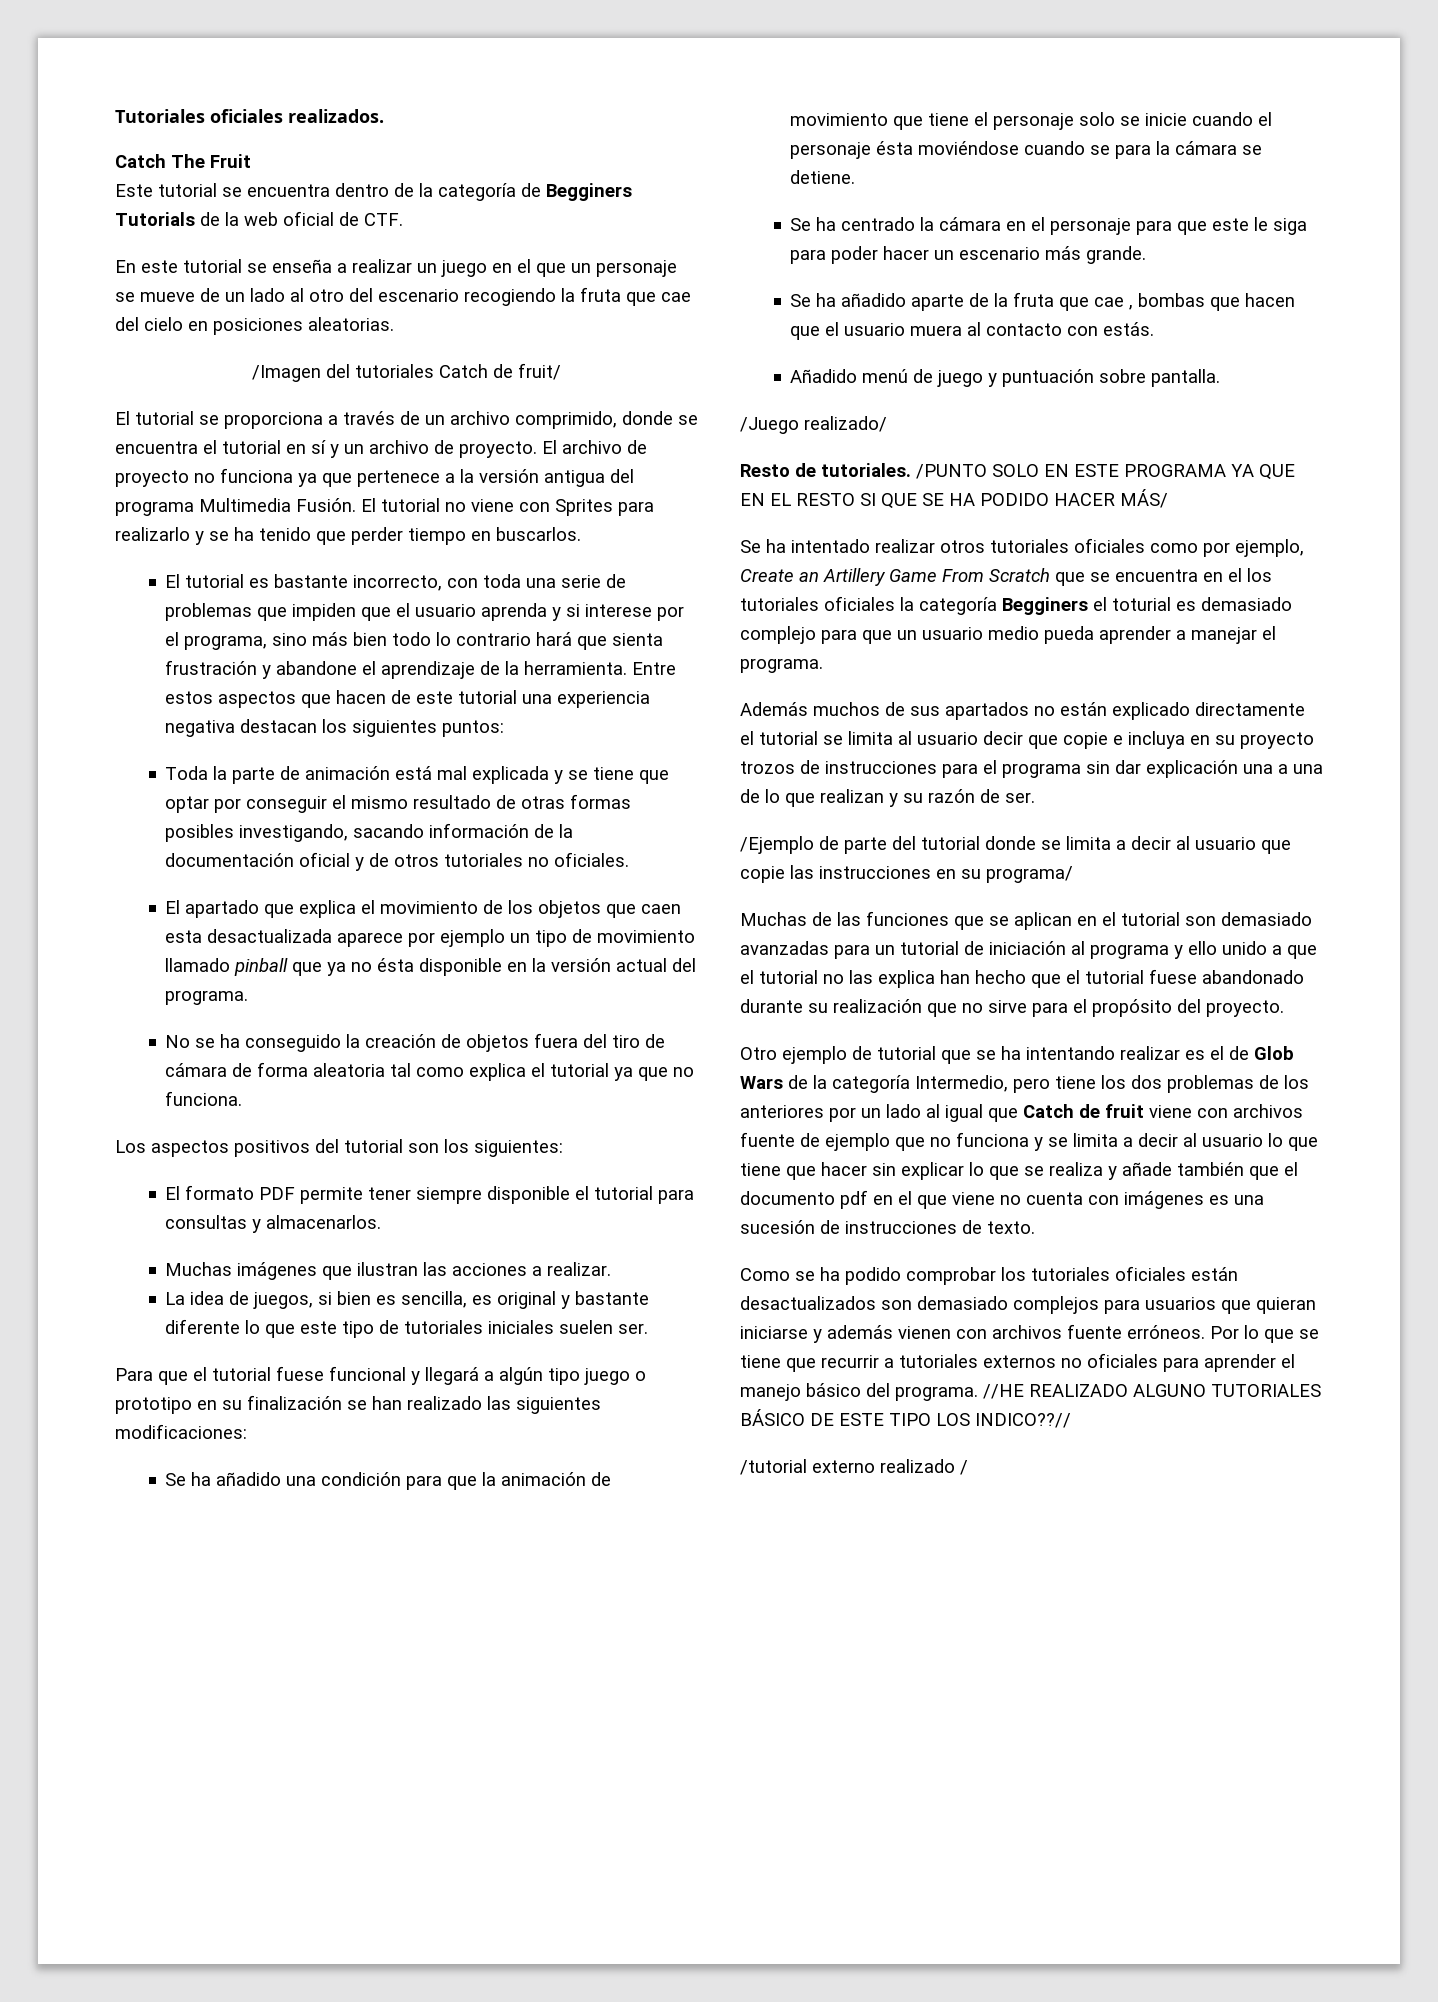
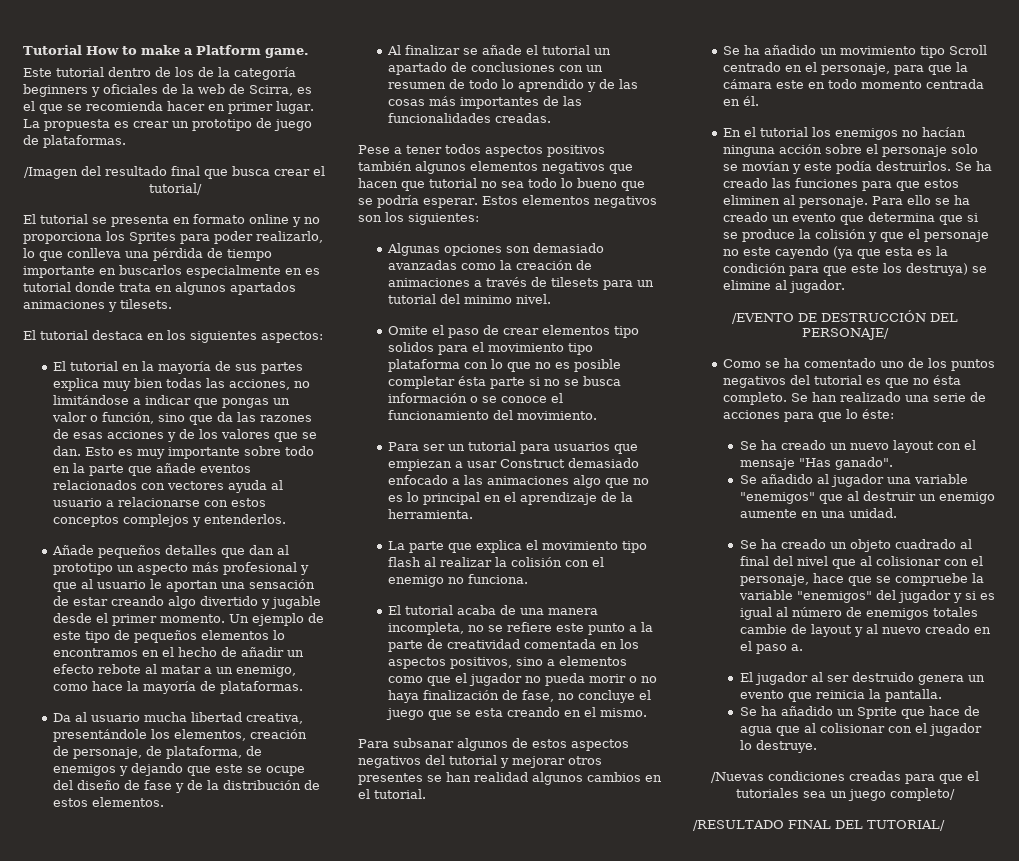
- Tutoriales oficiales realizados.
- Catch The Fruit
- Este tutorial se encuentra dentro de la categoría de Begginers Tutorials de la web oficial de CTF.
- En este tutorial se enseña a realizar un juego en el que un personaje se mueve de un lado al otro del escenario recogiendo la fruta que cae del cielo en posiciones aleatorias.
- /Imagen del tutoriales Catch de fruit/
- El tutorial se proporciona a través de un archivo comprimido, donde se encuentra el tutorial en sí y un archivo de proyecto. El archivo de proyecto no funciona ya que pertenece a la versión antigua del programa Multimedia Fusión. El tutorial no viene con Sprites para realizarlo y se ha tenido que perder tiempo en buscarlos.
- El tutorial es bastante incorrecto, con toda una serie de problemas que impiden que el usuario aprenda y si interese por el programa, sino más bien todo lo contrario hará que sienta frustración y abandone el aprendizaje de la herramienta. Entre estos aspectos que hacen de este tutorial una experiencia negativa destacan los siguientes puntos:
- Toda la parte de animación está mal explicada y se tiene que optar por conseguir el mismo resultado de otras formas posibles investigando, sacando información de la documentación oficial y de otros tutoriales no oficiales.
- El apartado que explica el movimiento de los objetos que caen esta desactualizada aparece por ejemplo un tipo de movimiento llamado pinball que ya no ésta disponible en la versión actual del programa.
- No se ha conseguido la creación de objetos fuera del tiro de cámara de forma aleatoria tal como explica el tutorial ya que no funciona.
- Los aspectos positivos del tutorial son los siguientes:
- El formato PDF permite tener siempre disponible el tutorial para consultas y almacenarlos.
- Muchas imágenes que ilustran las acciones a realizar.
- La idea de juegos, si bien es sencilla, es original y bastante diferente lo que este tipo de tutoriales iniciales suelen ser.
- Para que el tutorial fuese funcional y llegará a algún tipo juego o prototipo en su finalización se han realizado las siguientes modificaciones:
- Se ha añadido una condición para que la animación de movimiento que tiene el personaje solo se inicie cuando el personaje ésta moviéndose cuando se para la cámara se detiene.
- Se ha centrado la cámara en el personaje para que este le siga para poder hacer un escenario más grande.
- Se ha añadido aparte de la fruta que cae , bombas que hacen que el usuario muera al contacto con estás.
- Añadido menú de juego y puntuación sobre pantalla.
- /Juego realizado/
- Resto de tutoriales. /PUNTO SOLO EN ESTE PROGRAMA YA QUE EN EL RESTO SI QUE SE HA PODIDO HACER MÁS/
- Se ha intentado realizar otros tutoriales oficiales como por ejemplo, Create an Artillery Game From Scratch que se encuentra en el los tutoriales oficiales la categoría Begginers el toturial es demasiado complejo para que un usuario medio pueda aprender a manejar el programa.
- Además muchos de sus apartados no están explicado directamente el tutorial se limita al usuario decir que copie e incluya en su proyecto trozos de instrucciones para el programa sin dar explicación una a una de lo que realizan y su razón de ser.
- /Ejemplo de parte del tutorial donde se limita a decir al usuario que copie las instrucciones en su programa/
- Muchas de las funciones que se aplican en el tutorial son demasiado avanzadas para un tutorial de iniciación al programa y ello unido a que el tutorial no las explica han hecho que el tutorial fuese abandonado durante su realización que no sirve para el propósito del proyecto.
- Otro ejemplo de tutorial que se ha intentando realizar es el de Glob Wars de la categoría Intermedio, pero tiene los dos problemas de los anteriores por un lado al igual que Catch de fruit viene con archivos fuente de ejemplo que no funciona y se limita a decir al usuario lo que tiene que hacer sin explicar lo que se realiza y añade también que el documento pdf en el que viene no cuenta con imágenes es una sucesión de instrucciones de texto.
- Como se ha podido comprobar los tutoriales oficiales están desactualizados son demasiado complejos para usuarios que quieran iniciarse y además vienen con archivos fuente erróneos. Por lo que se tiene que recurrir a tutoriales externos no oficiales para aprender el manejo básico del programa. //HE REALIZADO ALGUNO TUTORIALES BÁSICO DE ESTE TIPO LOS INDICO??//
- /tutorial externo realizado /
+ Tutorial How to make a Platform game.
+ Este tutorial dentro de los de la categoría beginners y oficiales de la web de Scirra, es el que se recomienda hacer en primer lugar. La propuesta es crear un prototipo de juego de plataformas.
+ /Imagen del resultado final que busca crear el tutorial/
+ El tutorial se presenta en formato online y no proporciona los Sprites para poder realizarlo, lo que conlleva una pérdida de tiempo importante en buscarlos especialmente en es tutorial donde trata en algunos apartados animaciones y tilesets.
+ El tutorial destaca en los siguientes aspectos:
+ El tutorial en la mayoría de sus partes explica muy bien todas las acciones, no limitándose a indicar que pongas un valor o función, sino que da las razones de esas acciones y de los valores que se dan. Esto es muy importante sobre todo en la parte que añade eventos relacionados con vectores ayuda al usuario a relacionarse con estos conceptos complejos y entenderlos.
+ Añade pequeños detalles que dan al prototipo un aspecto más profesional y que al usuario le aportan una sensación de estar creando algo divertido y jugable desde el primer momento. Un ejemplo de este tipo de pequeños elementos lo encontramos en el hecho de añadir un efecto rebote al matar a un enemigo, como hace la mayoría de plataformas.
+ Da al usuario mucha libertad creativa, presentándole los elementos, creación de personaje, de plataforma, de enemigos y dejando que este se ocupe del diseño de fase y de la distribución de estos elementos.
+ Al finalizar se añade el tutorial un apartado de conclusiones con un resumen de todo lo aprendido y de las cosas más importantes de las funcionalidades creadas.
+ Pese a tener todos aspectos positivos también algunos elementos negativos que hacen que tutorial no sea todo lo bueno que se podría esperar. Estos elementos negativos son los siguientes:
+ Algunas opciones son demasiado avanzadas como la creación de animaciones a través de tilesets para un tutorial del minimo nivel.
+ Omite el paso de crear elementos tipo solidos para el movimiento tipo plataforma con lo que no es posible completar ésta parte si no se busca información o se conoce el funcionamiento del movimiento.
+ Para ser un tutorial para usuarios que empiezan a usar Construct demasiado enfocado a las animaciones algo que no es lo principal en el aprendizaje de la herramienta.
+ La parte que explica el movimiento tipo flash al realizar la colisión con el enemigo no funciona.
+ El tutorial acaba de una manera incompleta, no se refiere este punto a la parte de creatividad comentada en los aspectos positivos, sino a elementos como que el jugador no pueda morir o no haya finalización de fase, no concluye el juego que se esta creando en el mismo.
+ Para subsanar algunos de estos aspectos negativos del tutorial y mejorar otros presentes se han realidad algunos cambios en el tutorial.
+ Se ha añadido un movimiento tipo Scroll centrado en el personaje, para que la cámara este en todo momento centrada en él.
+ En el tutorial los enemigos no hacían ninguna acción sobre el personaje solo se movían y este podía destruirlos. Se ha creado las funciones para que estos eliminen al personaje. Para ello se ha creado un evento que determina que si se produce la colisión y que el personaje no este cayendo (ya que esta es la condición para que este los destruya) se elimine al jugador.
+ /EVENTO DE DESTRUCCIÓN DEL PERSONAJE/
+ Como se ha comentado uno de los puntos negativos del tutorial es que no ésta completo. Se han realizado una serie de acciones para que lo éste:
+ Se ha creado un nuevo layout con el mensaje "Has ganado".
+ Se añadido al jugador una variable "enemigos" que al destruir un enemigo aumente en una unidad.
+ Se ha creado un objeto cuadrado al final del nivel que al colisionar con el personaje, hace que se compruebe la variable "enemigos" del jugador y si es igual al número de enemigos totales cambie de layout y al nuevo creado en el paso a.
+ El jugador al ser destruido genera un evento que reinicia la pantalla.
+ Se ha añadido un Sprite que hace de agua que al colisionar con el jugador lo destruye.
+ /Nuevas condiciones creadas para que el tutoriales sea un juego completo/
+ /RESULTADO FINAL DEL TUTORIAL/

